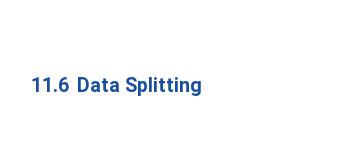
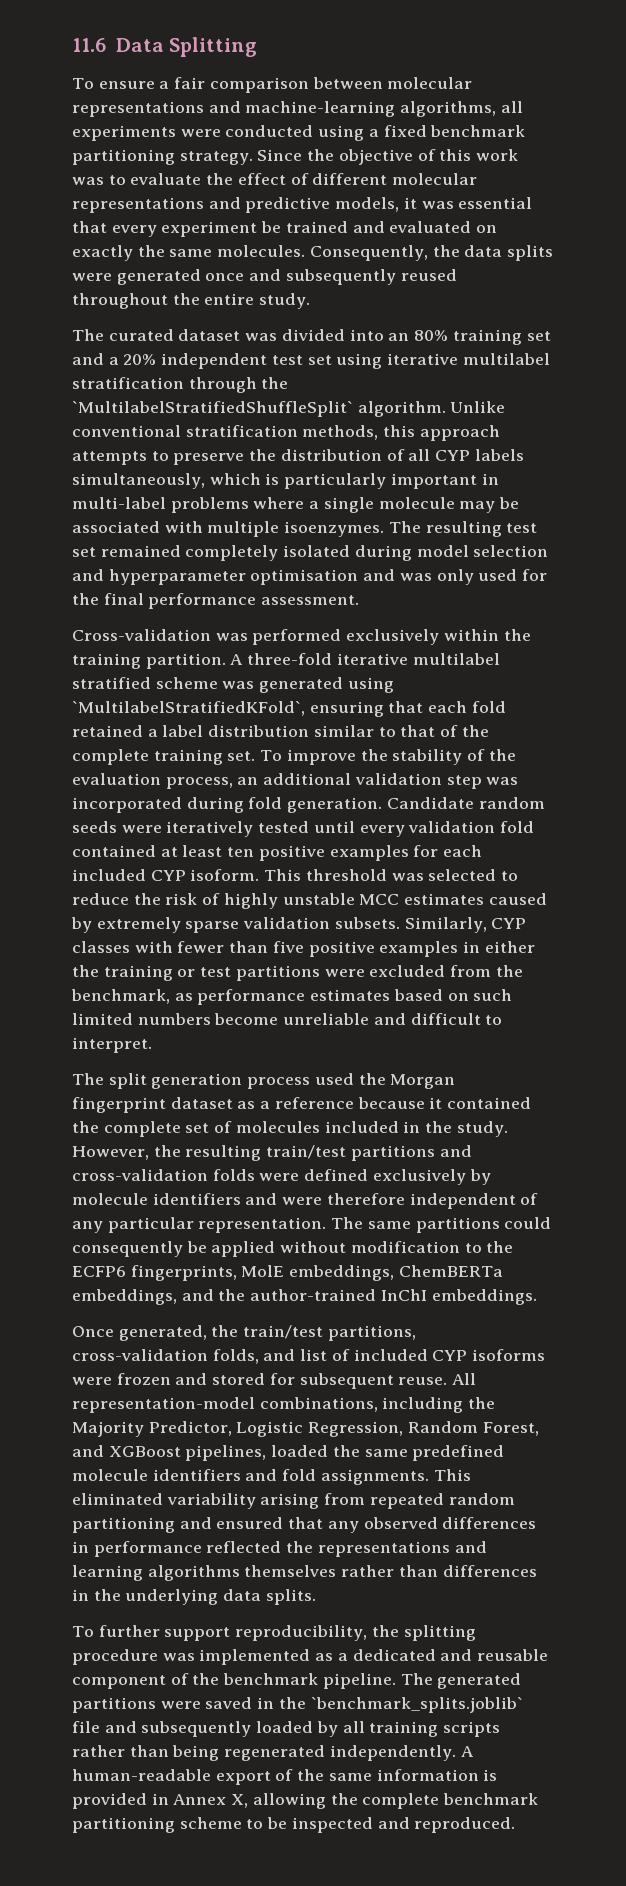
+ To ensure a fair comparison between molecular representations and machine-learning algorithms, all experiments were conducted using a fixed benchmark partitioning strategy. Since the objective of this work was to evaluate the effect of different molecular representations and predictive models, it was essential that every experiment be trained and evaluated on exactly the same molecules. Consequently, the data splits were generated once and subsequently reused throughout the entire study.
+ The curated dataset was divided into an 80% training set and a 20% independent test set using iterative multilabel stratification through the `MultilabelStratifiedShuffleSplit` algorithm. Unlike conventional stratification methods, this approach attempts to preserve the distribution of all CYP labels simultaneously, which is particularly important in multi-label problems where a single molecule may be associated with multiple isoenzymes. The resulting test set remained completely isolated during model selection and hyperparameter optimisation and was only used for the final performance assessment.
+ Cross-validation was performed exclusively within the training partition. A three-fold iterative multilabel stratified scheme was generated using `MultilabelStratifiedKFold`, ensuring that each fold retained a label distribution similar to that of the complete training set. To improve the stability of the evaluation process, an additional validation step was incorporated during fold generation. Candidate random seeds were iteratively tested until every validation fold contained at least ten positive examples for each included CYP isoform. This threshold was selected to reduce the risk of highly unstable MCC estimates caused by extremely sparse validation subsets. Similarly, CYP classes with fewer than five positive examples in either the training or test partitions were excluded from the benchmark, as performance estimates based on such limited numbers become unreliable and difficult to interpret.
+ The split generation process used the Morgan fingerprint dataset as a reference because it contained the complete set of molecules included in the study. However, the resulting train/test partitions and cross-validation folds were defined exclusively by molecule identifiers and were therefore independent of any particular representation. The same partitions could consequently be applied without modification to the ECFP6 fingerprints, MolE embeddings, ChemBERTa embeddings, and the author-trained InChI embeddings.
+ Once generated, the train/test partitions, cross-validation folds, and list of included CYP isoforms were frozen and stored for subsequent reuse. All representation-model combinations, including the Majority Predictor, Logistic Regression, Random Forest, and XGBoost pipelines, loaded the same predefined molecule identifiers and fold assignments. This eliminated variability arising from repeated random partitioning and ensured that any observed differences in performance reflected the representations and learning algorithms themselves rather than differences in the underlying data splits.
+ To further support reproducibility, the splitting procedure was implemented as a dedicated and reusable component of the benchmark pipeline. The generated partitions were saved in the `benchmark_splits.joblib` file and subsequently loaded by all training scripts rather than being regenerated independently. A human-readable export of the same information is provided in Annex X, allowing the complete benchmark partitioning scheme to be inspected and reproduced.

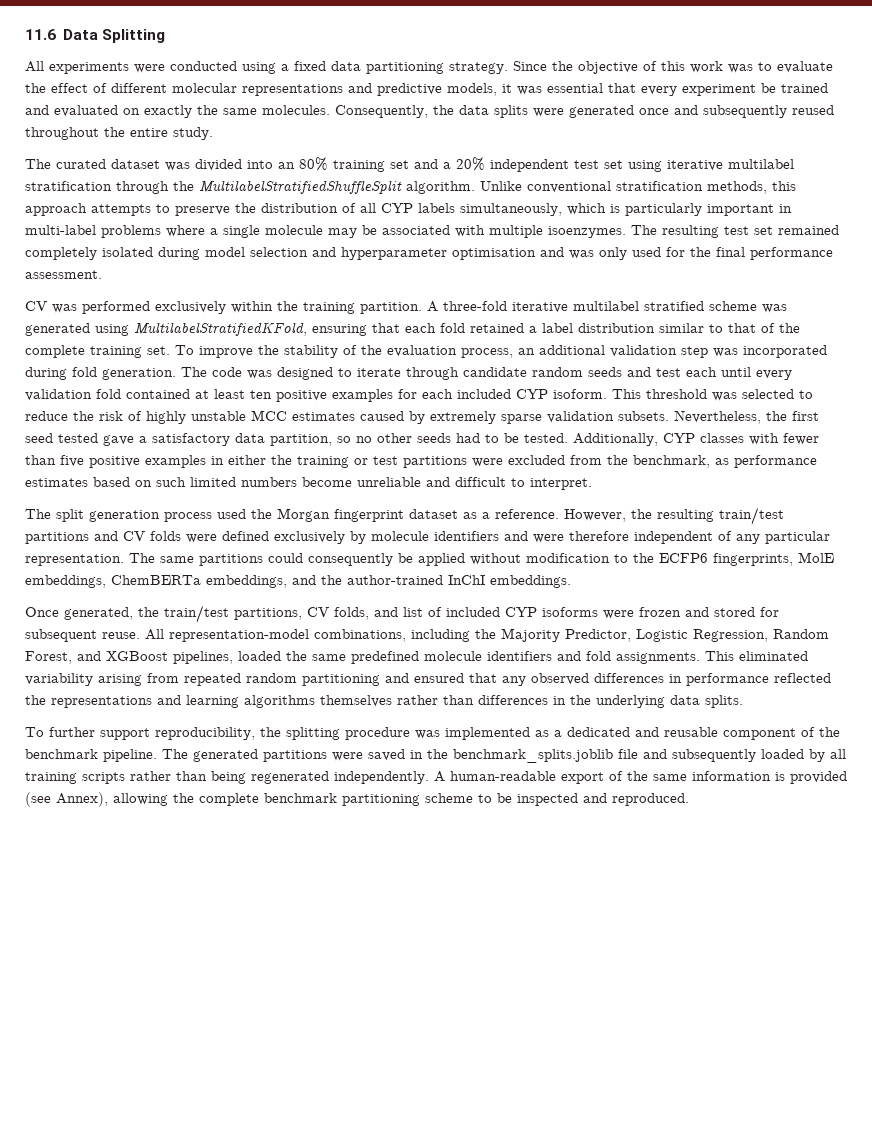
- To ensure a fair comparison between molecular representations and machine-learning algorithms, all experiments were conducted using a fixed benchmark partitioning strategy.
+ All experiments were conducted using a fixed data partitioning strategy.
- The curated dataset was divided into an 80% training set and a 20% independent test set using iterative multilabel stratification through the `MultilabelStratifiedShuffleSplit` algorithm.
+ The curated dataset was divided into an 80% training set and a 20% independent test set using iterative multilabel stratification through the MultilabelStratifiedShuffleSplit algorithm.
- Cross-validation was performed exclusively within the training partition.
+ CV was performed exclusively within the training partition.
- A three-fold iterative multilabel stratified scheme was generated using `MultilabelStratifiedKFold`, ensuring that each fold retained a label distribution similar to that of the complete training set.
+ A three-fold iterative multilabel stratified scheme was generated using MultilabelStratifiedKFold, ensuring that each fold retained a label distribution similar to that of the complete training set.
- Candidate random seeds were iteratively tested until every validation fold contained at least ten positive examples for each included CYP isoform.
+ The code was designed to iterate through candidate random seeds and test each until every validation fold contained at least ten positive examples for each included CYP isoform.
- Similarly, CYP classes with fewer than five positive examples in either the training or test partitions were excluded from the benchmark, as performance estimates based on such limited numbers become unreliable and difficult to interpret.
+ Nevertheless, the first seed tested gave a satisfactory data partition, so no other seeds had to be tested. Additionally, CYP classes with fewer than five positive examples in either the training or test partitions were excluded from the benchmark, as performance estimates based on such limited numbers become unreliable and difficult to interpret.
- The split generation process used the Morgan fingerprint dataset as a reference because it contained the complete set of molecules included in the study.
+ The split generation process used the Morgan fingerprint dataset as a reference.
- However, the resulting train/test partitions and cross-validation folds were defined exclusively by molecule identifiers and were therefore independent of any particular representation.
+ However, the resulting train/test partitions and CV folds were defined exclusively by molecule identifiers and were therefore independent of any particular representation.
- Once generated, the train/test partitions, cross-validation folds, and list of included CYP isoforms were frozen and stored for subsequent reuse.
+ Once generated, the train/test partitions, CV folds, and list of included CYP isoforms were frozen and stored for subsequent reuse.
- The generated partitions were saved in the `benchmark_splits.joblib` file and subsequently loaded by all training scripts rather than being regenerated independently.
+ The generated partitions were saved in the benchmark_splits.joblib file and subsequently loaded by all training scripts rather than being regenerated independently.
- A human-readable export of the same information is provided in Annex X, allowing the complete benchmark partitioning scheme to be inspected and reproduced.
+ A human-readable export of the same information is provided (see Annex), allowing the complete benchmark partitioning scheme to be inspected and reproduced.

